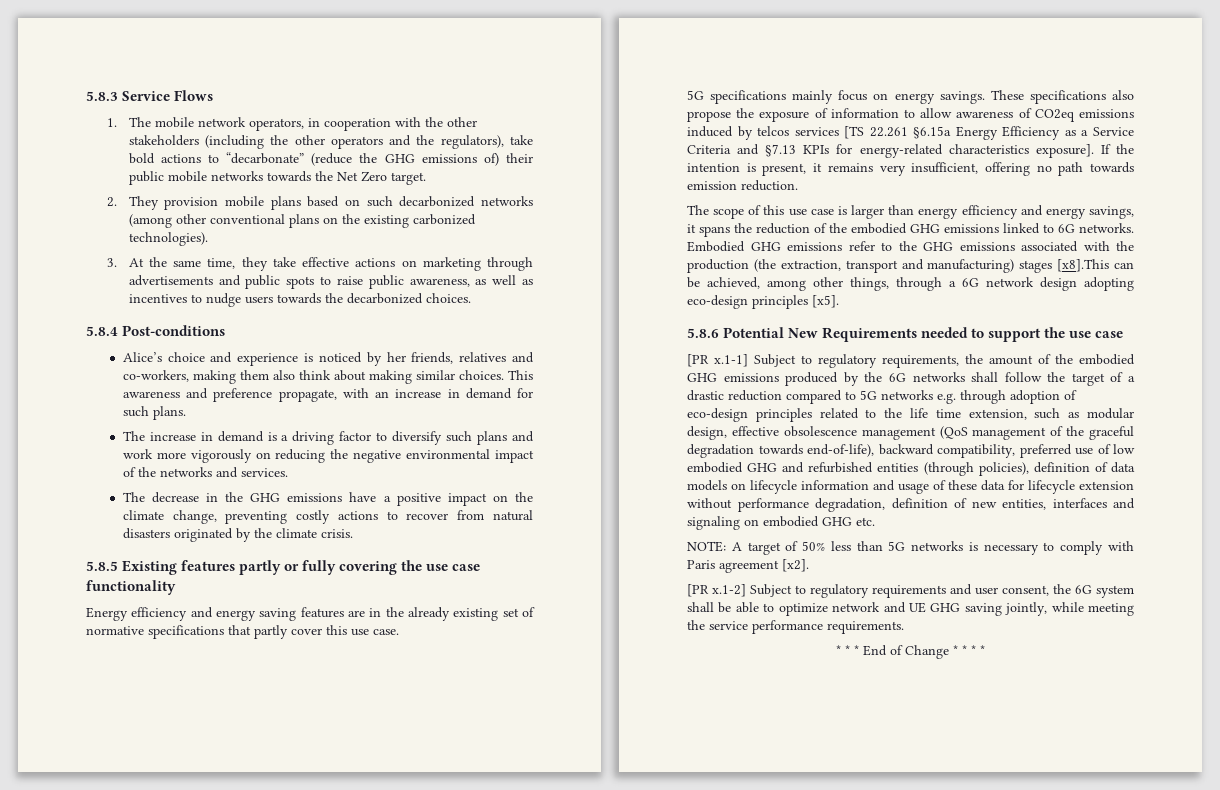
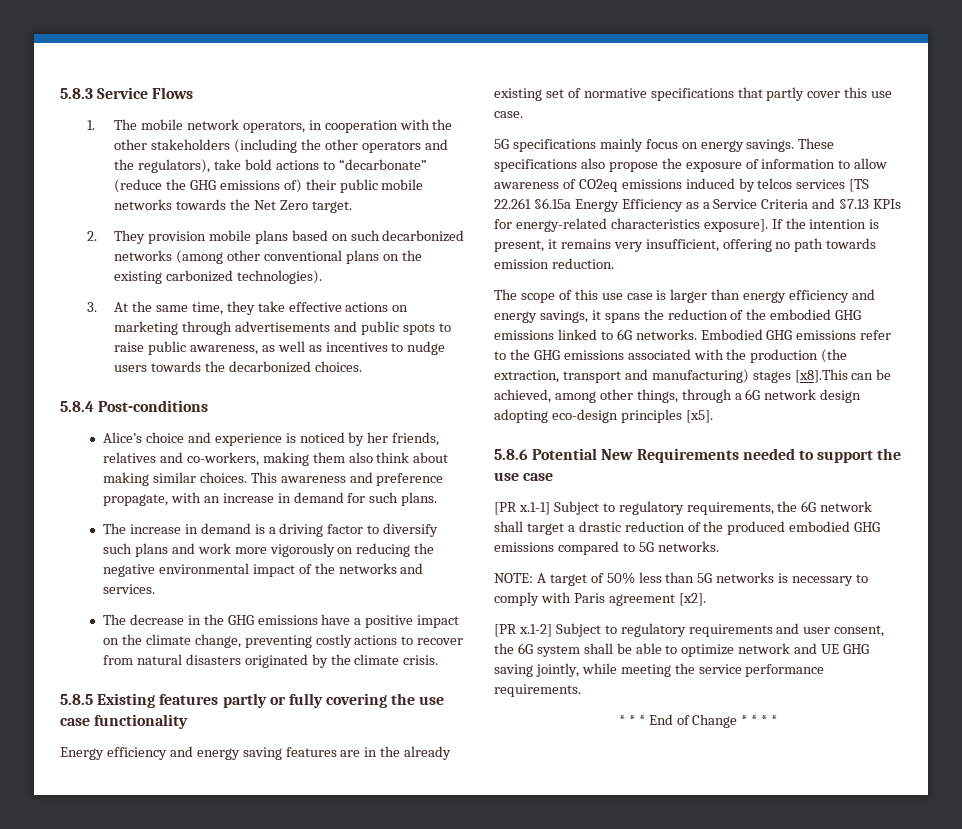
- [PR x.1-1] Subject to regulatory requirements, the amount of the embodied GHG emissions produced by the 6G networks shall follow the target of a drastic reduction compared to 5G networks e.g. through adoption of eco-design principles related to the life time extension, such as modular design, effective obsolescence management (QoS management of the graceful degradation towards end-of-life), backward compatibility, preferred use of low embodied GHG and refurbished entities (through policies), definition of data models on lifecycle information and usage of these data for lifecycle extension without performance degradation, definition of new entities, interfaces and signaling on embodied GHG etc.
+ [PR x.1-1] Subject to regulatory requirements, the 6G network shall target a drastic reduction of the produced embodied GHG emissions compared to 5G networks.

